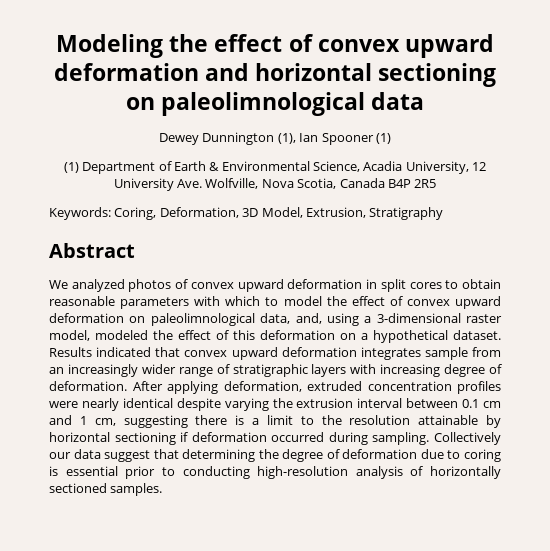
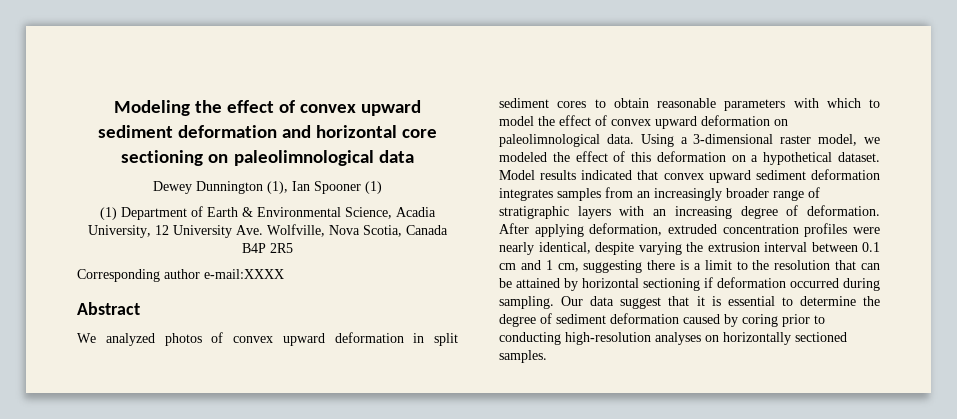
- Modeling the effect of convex upward deformation and horizontal sectioning on paleolimnological data
+ Modeling the effect of convex upward sediment deformation and horizontal core sectioning on paleolimnological data
- Keywords: Coring, Deformation, 3D Model, Extrusion, Stratigraphy
+ Corresponding author e-mail:XXXX
- We analyzed photos of convex upward deformation in split cores to obtain reasonable parameters with which to model the effect of convex upward deformation on paleolimnological data, and, using a 3-dimensional raster model, modeled the effect of this deformation on a hypothetical dataset.
+ We analyzed photos of convex upward deformation in split sediment cores to obtain reasonable parameters with which to model the effect of convex upward deformation on paleolimnological data. Using a 3-dimensional raster model, we modeled the effect of this deformation on a hypothetical dataset.
- Results indicated that convex upward deformation integrates sample from an increasingly wider range of stratigraphic layers with increasing degree of deformation.
+ Model results indicated that convex upward sediment deformation integrates samples from an increasingly broader range of stratigraphic layers with an increasing degree of deformation.
- After applying deformation, extruded concentration profiles were nearly identical despite varying the extrusion interval between 0.1 cm and 1 cm, suggesting there is a limit to the resolution attainable by horizontal sectioning if deformation occurred during sampling.
+ After applying deformation, extruded concentration profiles were nearly identical, despite varying the extrusion interval between 0.1 cm and 1 cm, suggesting there is a limit to the resolution that can be attained by horizontal sectioning if deformation occurred during sampling.
- Collectively our data suggest that determining the degree of deformation due to coring is essential prior to conducting high-resolution analysis of horizontally sectioned samples.
+ Our data suggest that it is essential to determine the degree of sediment deformation caused by coring prior to conducting high-resolution analyses on horizontally sectioned samples.

